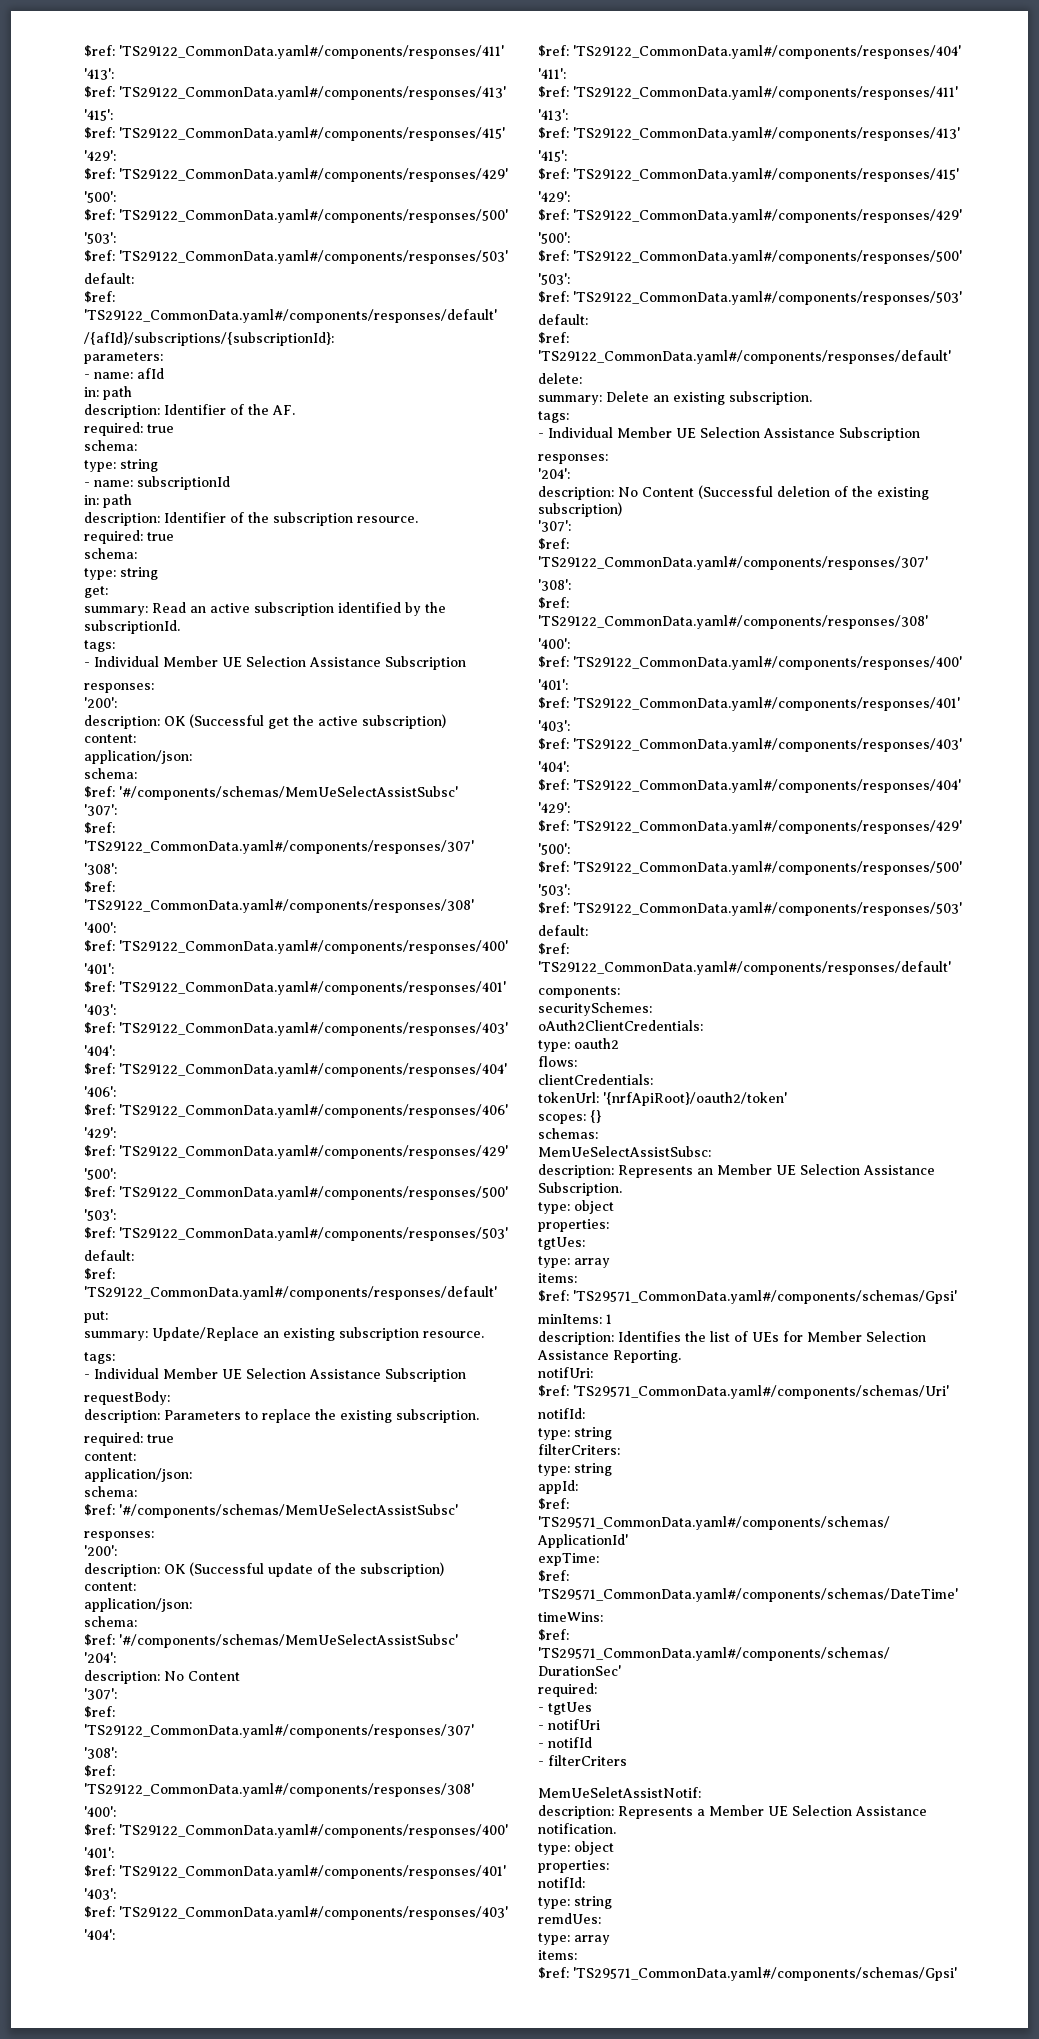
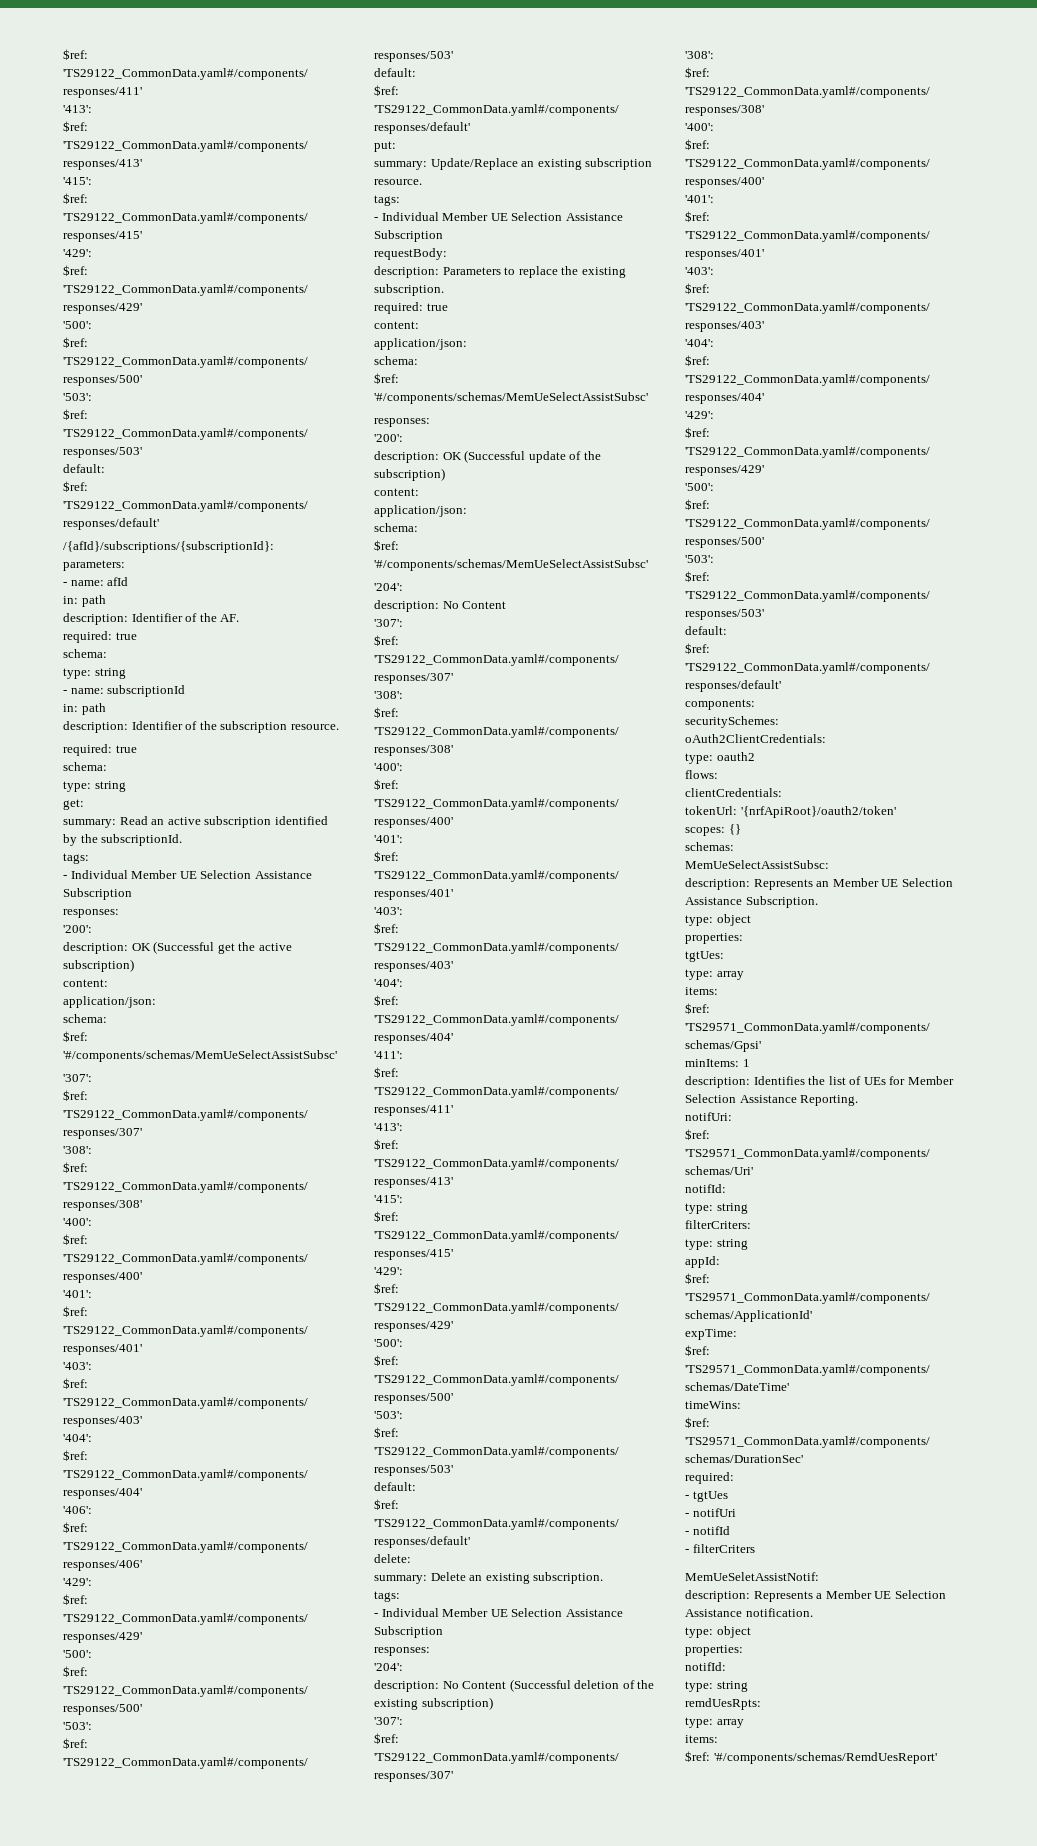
- remdUes:
+ remdUesRpts:
  type: array
  items:
- $ref: 'TS29571_CommonData.yaml#/components/schemas/Gpsi'
+ $ref: '#/components/schemas/RemdUesReport'

